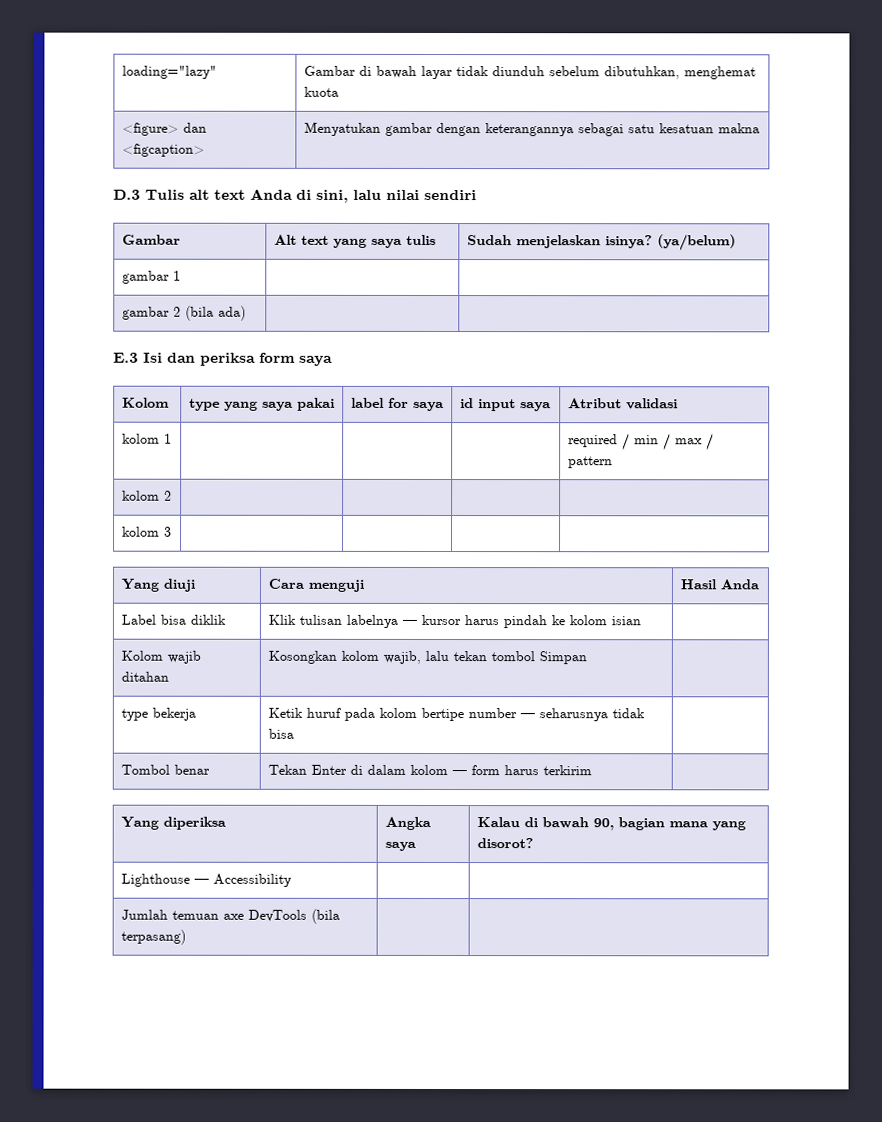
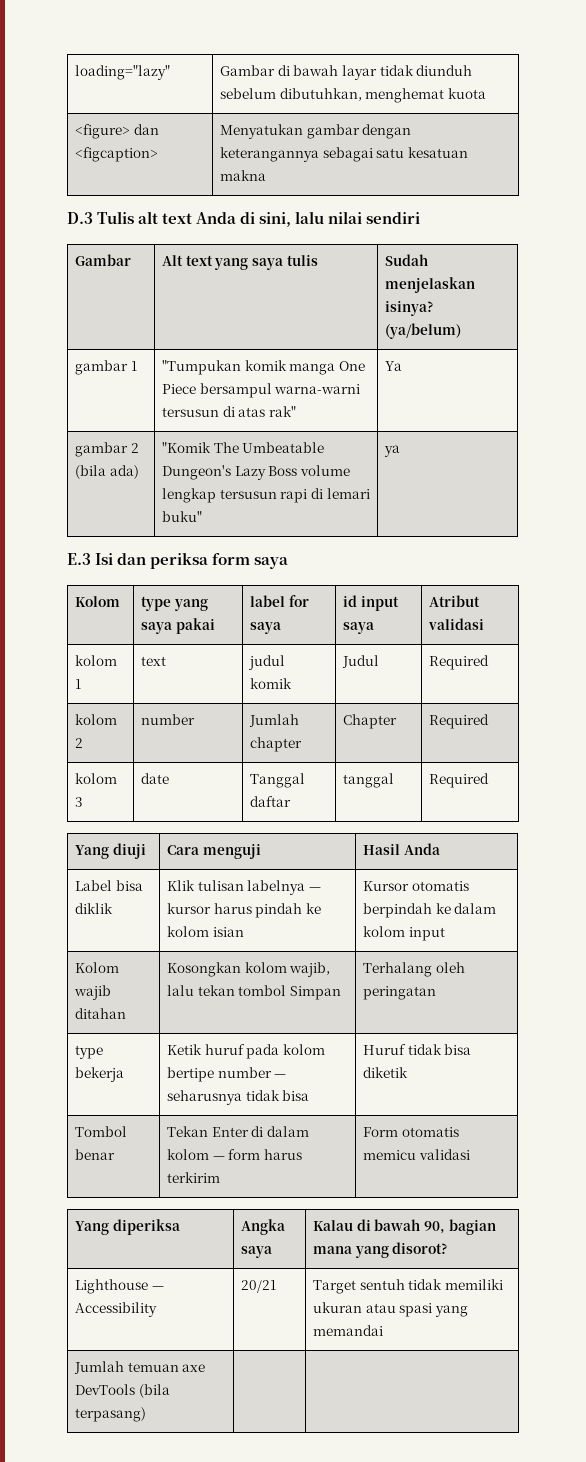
- gambar 1 | |
- gambar 2 (bila ada) | |
+ gambar 1 | "Tumpukan komik manga One Piece bersampul warna-warni tersusun di atas rak" | Ya
+ gambar 2 (bila ada) | "Komik The Umbeatable Dungeon's Lazy Boss volume lengkap tersusun rapi di lemari buku" | ya
- kolom 1 | | | | required / min / max / pattern
- kolom 2 | | | |
- kolom 3 | | | |
+ kolom 1 | text | judul komik | Judul | Required
+ kolom 2 | number | Jumlah chapter | Chapter | Required
+ kolom 3 | date | Tanggal daftar | tanggal | Required
- Label bisa diklik | Klik tulisan labelnya — kursor harus pindah ke kolom isian |
+ Label bisa diklik | Klik tulisan labelnya — kursor harus pindah ke kolom isian | Kursor otomatis berpindah ke dalam kolom input
- Kolom wajib ditahan | Kosongkan kolom wajib, lalu tekan tombol Simpan |
+ Kolom wajib ditahan | Kosongkan kolom wajib, lalu tekan tombol Simpan | Terhalang oleh peringatan
- type bekerja | Ketik huruf pada kolom bertipe number — seharusnya tidak bisa |
+ type bekerja | Ketik huruf pada kolom bertipe number — seharusnya tidak bisa | Huruf tidak bisa diketik
- Tombol benar | Tekan Enter di dalam kolom — form harus terkirim |
+ Tombol benar | Tekan Enter di dalam kolom — form harus terkirim | Form otomatis memicu validasi
- Lighthouse — Accessibility | |
+ Lighthouse — Accessibility | 20/21 | Target sentuh tidak memiliki ukuran atau spasi yang memandai

